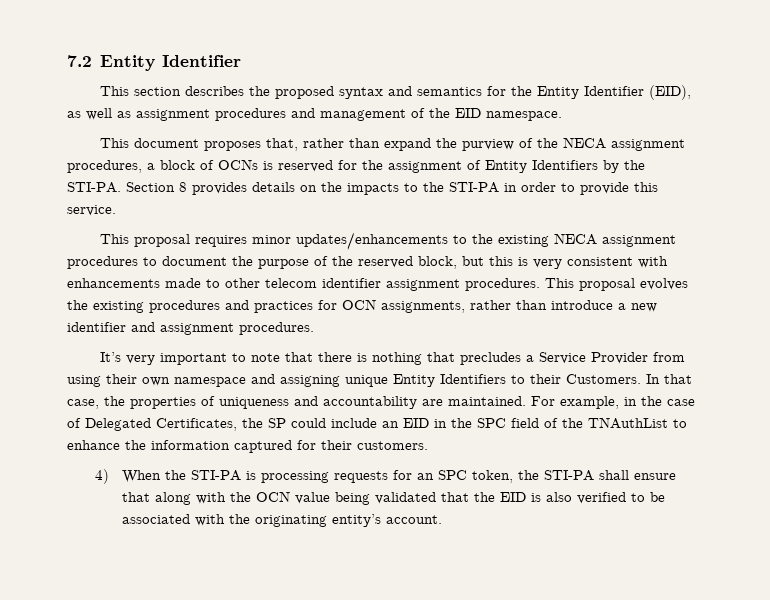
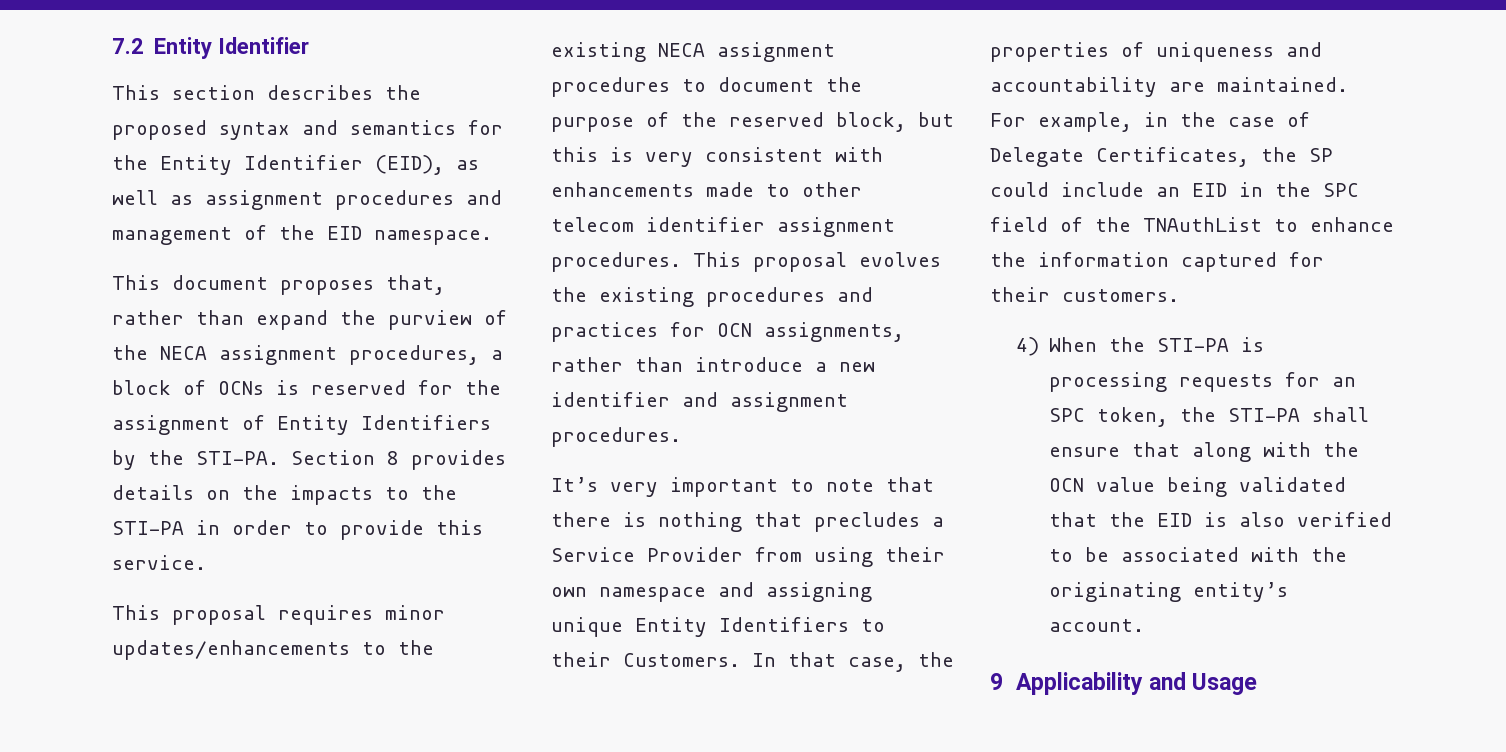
- For example, in the case of Delegated Certificates, the SP could include an EID in the SPC field of the TNAuthList to enhance the information captured for their customers.
+ For example, in the case of Delegate Certificates, the SP could include an EID in the SPC field of the TNAuthList to enhance the information captured for their customers.
+ 9 Applicability and Usage

